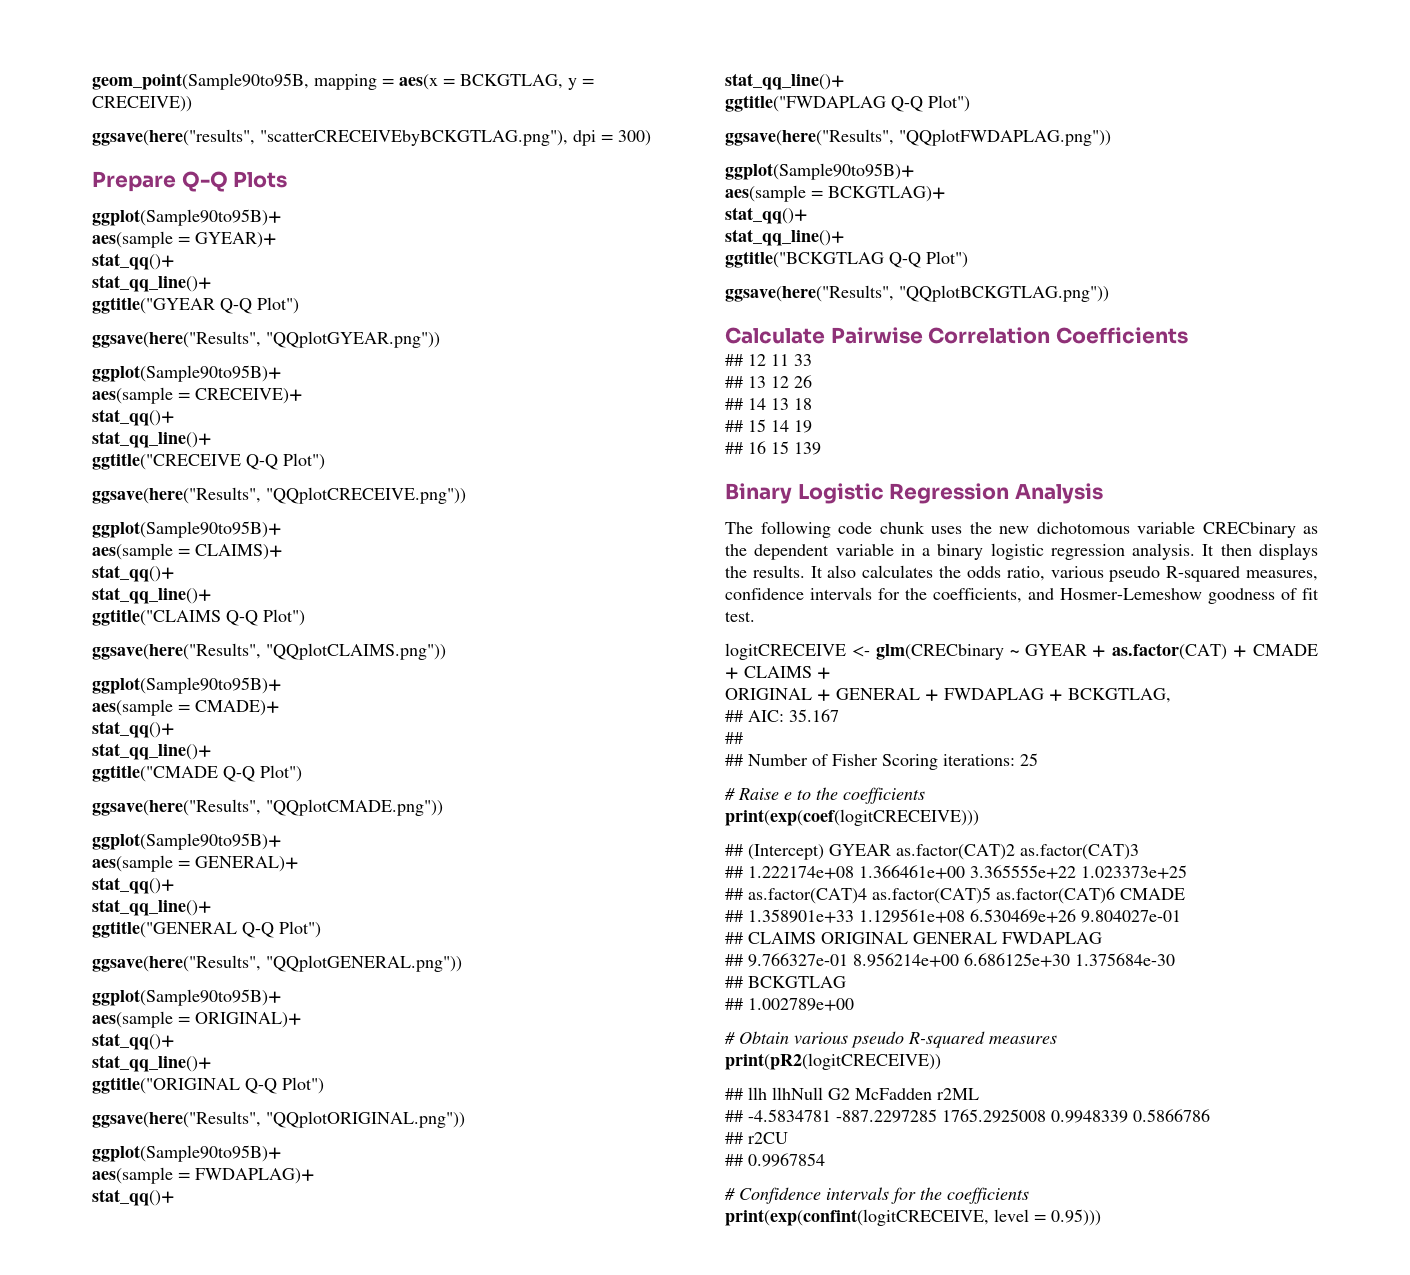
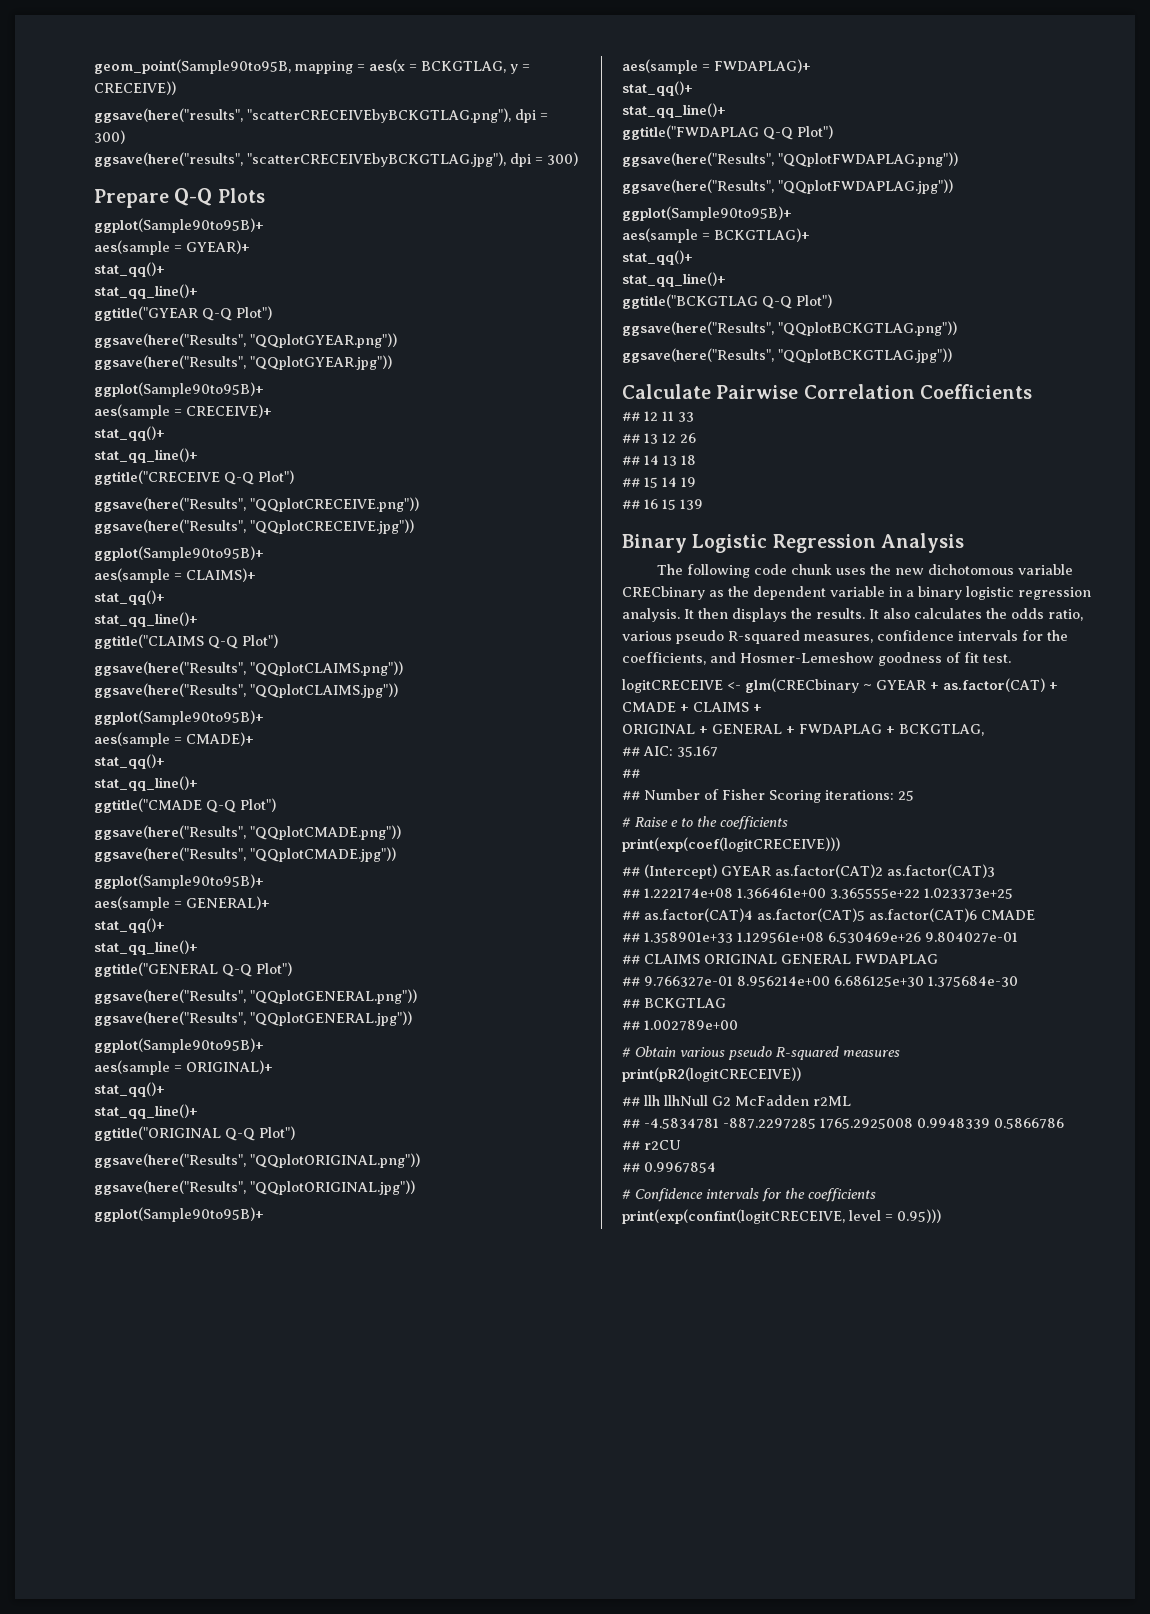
+ ggsave(here("results", "scatterCRECEIVEbyBCKGTLAG.jpg"), dpi = 300)
+ ggsave(here("Results", "QQplotGYEAR.jpg"))
+ ggsave(here("Results", "QQplotCRECEIVE.jpg"))
+ ggsave(here("Results", "QQplotCLAIMS.jpg"))
+ ggsave(here("Results", "QQplotCMADE.jpg"))
+ ggsave(here("Results", "QQplotGENERAL.jpg"))
+ ggsave(here("Results", "QQplotORIGINAL.jpg"))
+ ggsave(here("Results", "QQplotFWDAPLAG.jpg"))
+ ggsave(here("Results", "QQplotBCKGTLAG.jpg"))

